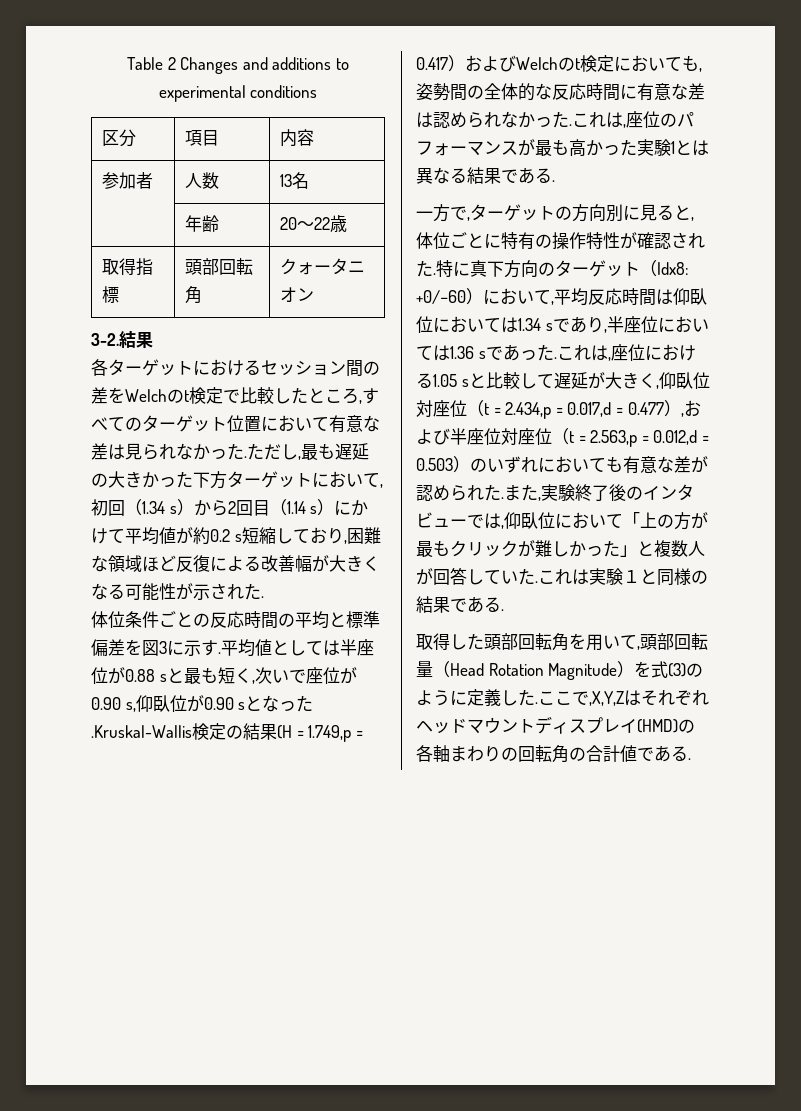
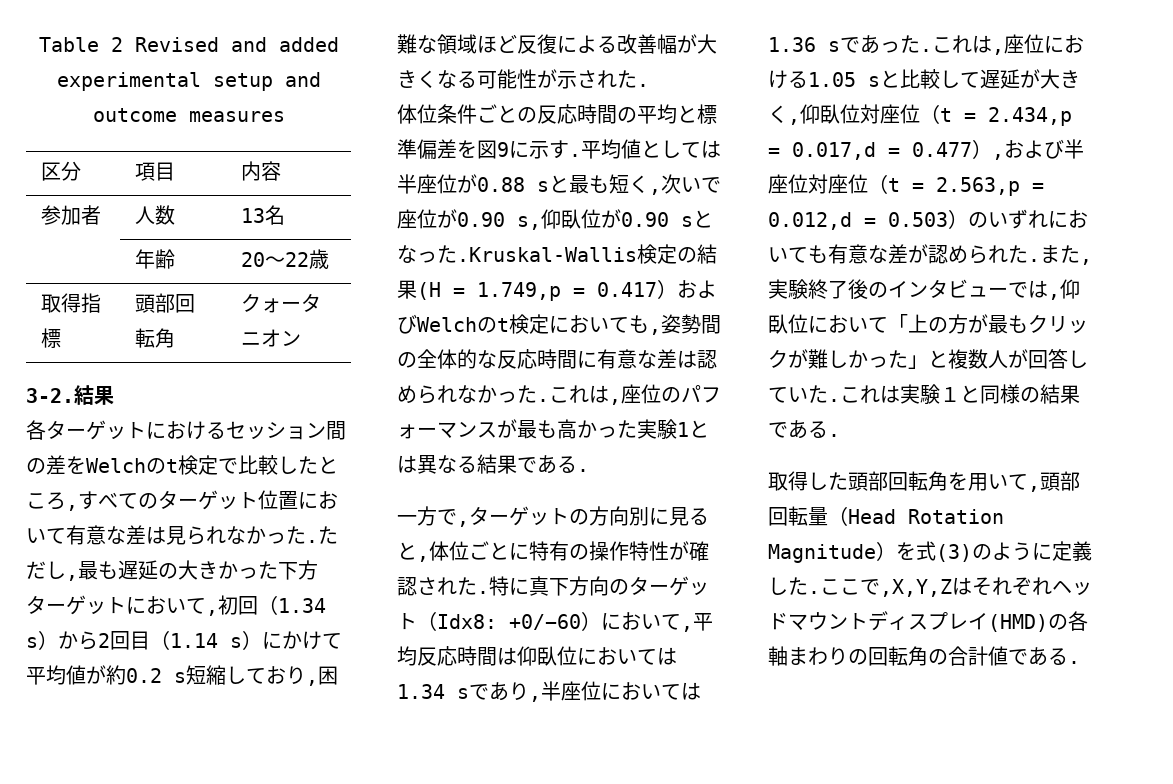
- Table 2 Changes and additions to experimental conditions
+ Table 2 Revised and added experimental setup and outcome measures
- 体位条件ごとの反応時間の平均と標準偏差を図3に示す.
+ 体位条件ごとの反応時間の平均と標準偏差を図9に示す.

